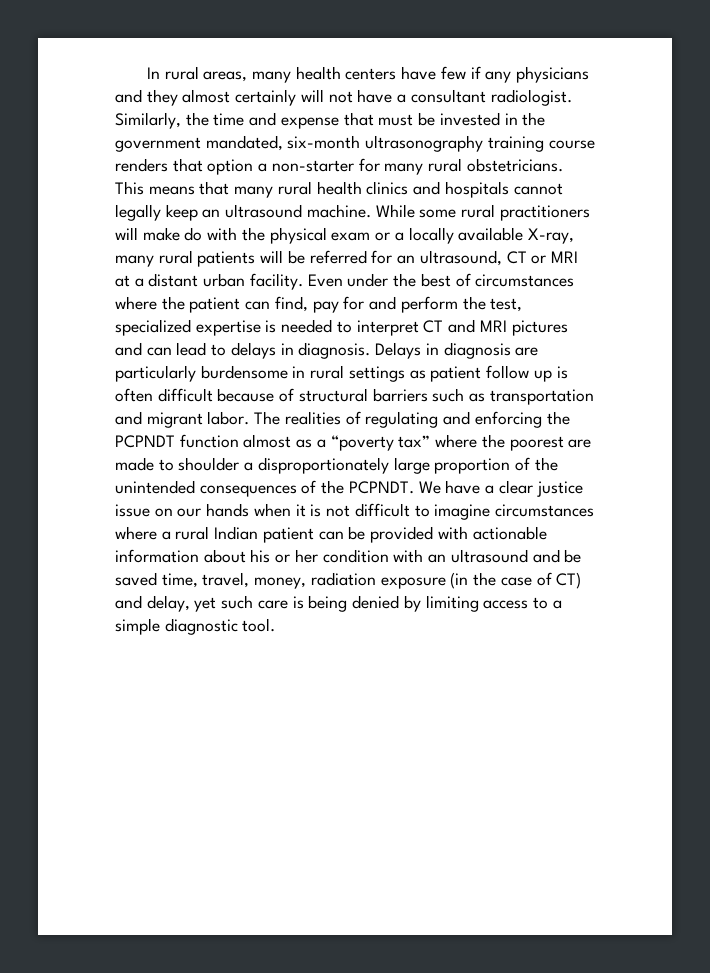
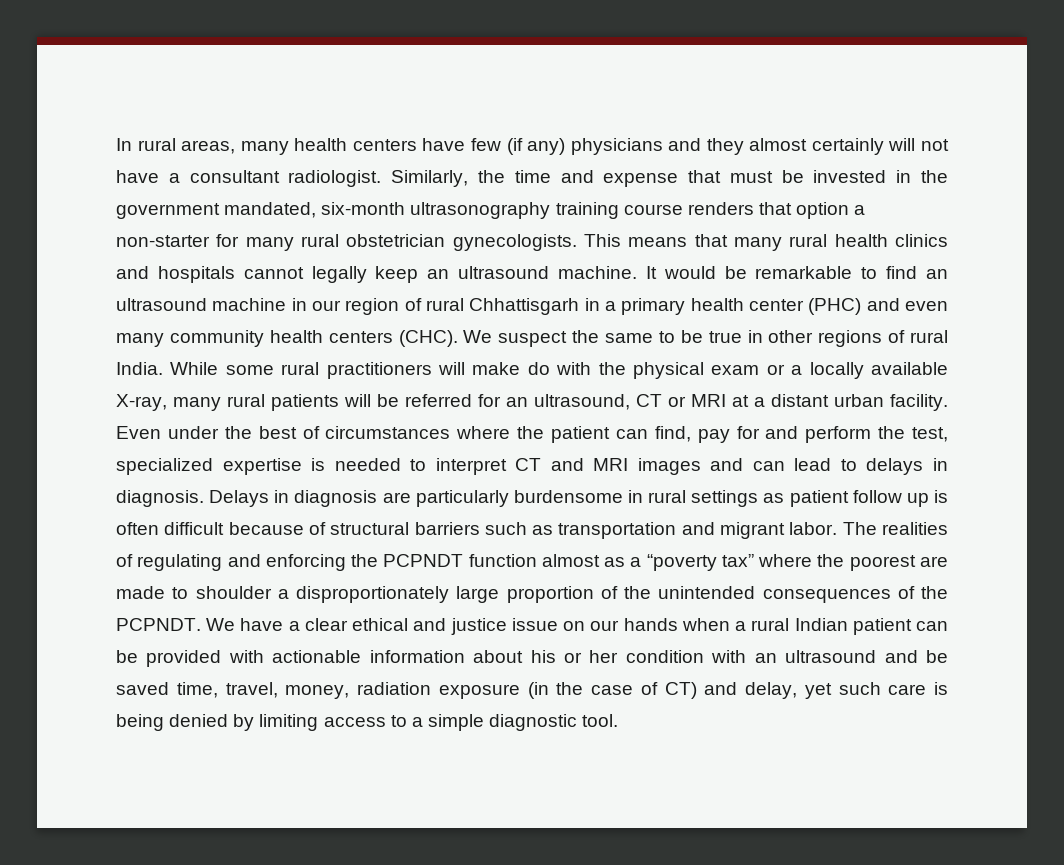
- In rural areas, many health centers have few if any physicians and they almost certainly will not have a consultant radiologist.
+ In rural areas, many health centers have few (if any) physicians and they almost certainly will not have a consultant radiologist.
- Similarly, the time and expense that must be invested in the government mandated, six-month ultrasonography training course renders that option a non-starter for many rural obstetricians.
+ Similarly, the time and expense that must be invested in the government mandated, six-month ultrasonography training course renders that option a non-starter for many rural obstetrician gynecologists.
+ It would be remarkable to find an ultrasound machine in our region of rural Chhattisgarh in a primary health center (PHC) and even many community health centers (CHC). We suspect the same to be true in other regions of rural India.
- Even under the best of circumstances where the patient can find, pay for and perform the test, specialized expertise is needed to interpret CT and MRI pictures and can lead to delays in diagnosis.
+ Even under the best of circumstances where the patient can find, pay for and perform the test, specialized expertise is needed to interpret CT and MRI images and can lead to delays in diagnosis.
- We have a clear justice issue on our hands when it is not difficult to imagine circumstances where a rural Indian patient can be provided with actionable information about his or her condition with an ultrasound and be saved time, travel, money, radiation exposure (in the case of CT) and delay, yet such care is being denied by limiting access to a simple diagnostic tool.
+ We have a clear ethical and justice issue on our hands when a rural Indian patient can be provided with actionable information about his or her condition with an ultrasound and be saved time, travel, money, radiation exposure (in the case of CT) and delay, yet such care is being denied by limiting access to a simple diagnostic tool.

